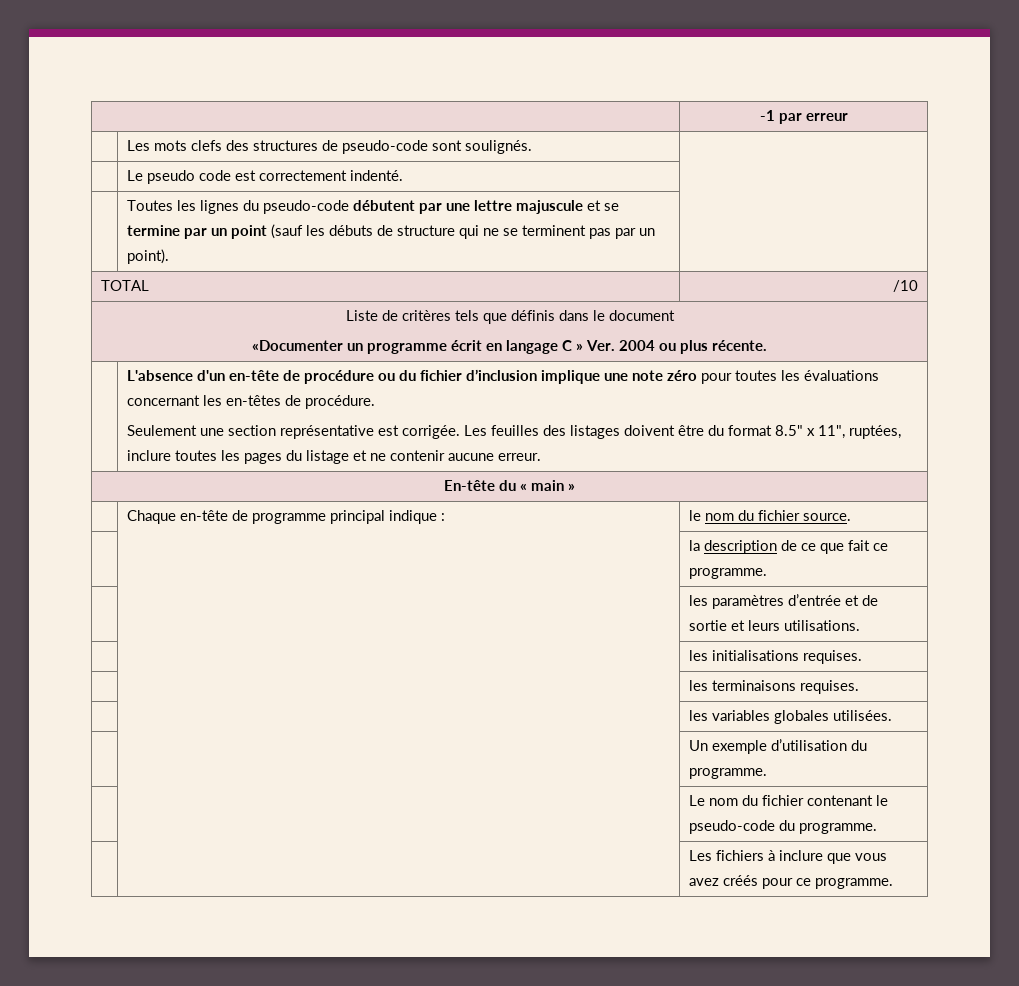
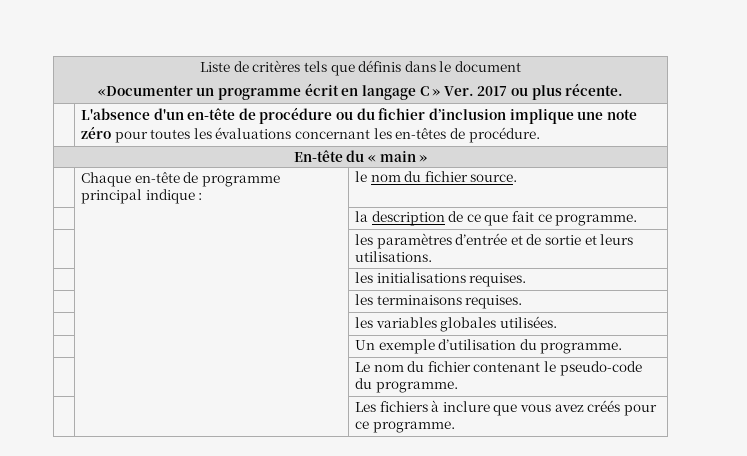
- | -1 par erreur
- | Les mots clefs des structures de pseudo-code sont soulignés. |
- | Le pseudo code est correctement indenté. |
- | Toutes les lignes du pseudo-code débutent par une lettre majuscule et se termine par un point (sauf les débuts de structure qui ne se terminent pas par un point). |
- TOTAL | /10
  Liste de critères tels que définis dans le document
- «Documenter un programme écrit en langage C » Ver. 2004 ou plus récente.
+ «Documenter un programme écrit en langage C » Ver. 2017 ou plus récente.
- Seulement une section représentative est corrigée. Les feuilles des listages doivent être du format 8.5" x 11", ruptées, inclure toutes les pages du listage et ne contenir aucune erreur.

